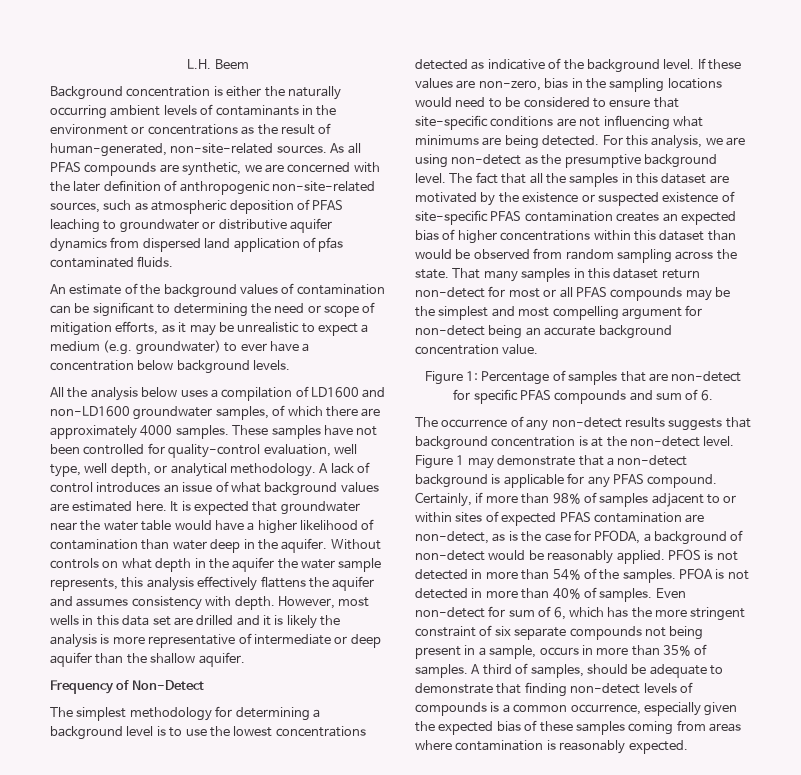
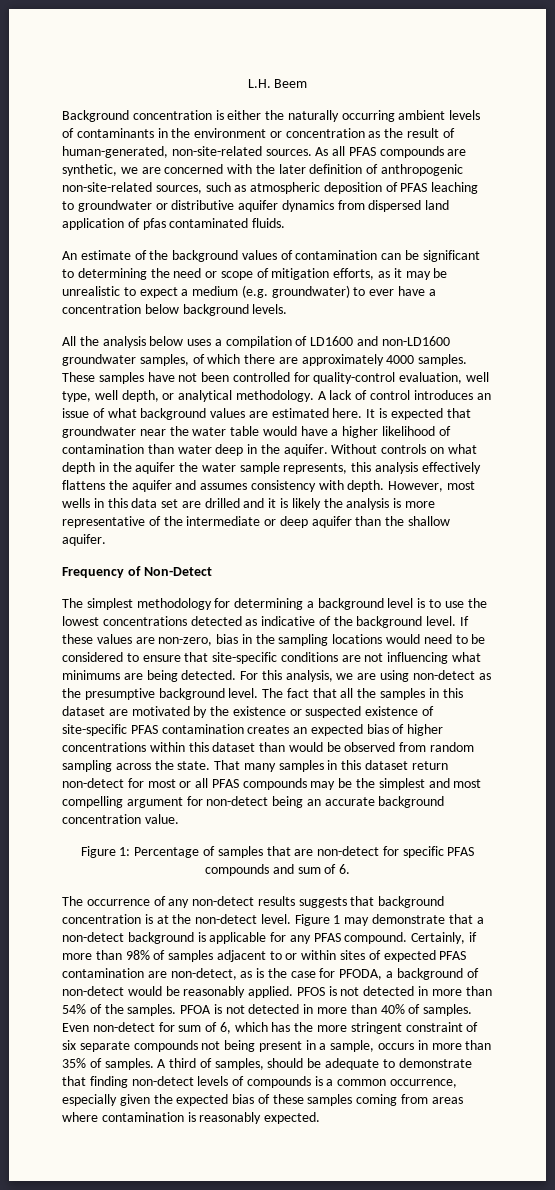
- Background concentration is either the naturally occurring ambient levels of contaminants in the environment or concentrations as the result of human-generated, non-site-related sources.
+ Background concentration is either the naturally occurring ambient levels of contaminants in the environment or concentration as the result of human-generated, non-site-related sources.
- However, most wells in this data set are drilled and it is likely the analysis is more representative of intermediate or deep aquifer than the shallow aquifer.
+ However, most wells in this data set are drilled and it is likely the analysis is more representative of the intermediate or deep aquifer than the shallow aquifer.

